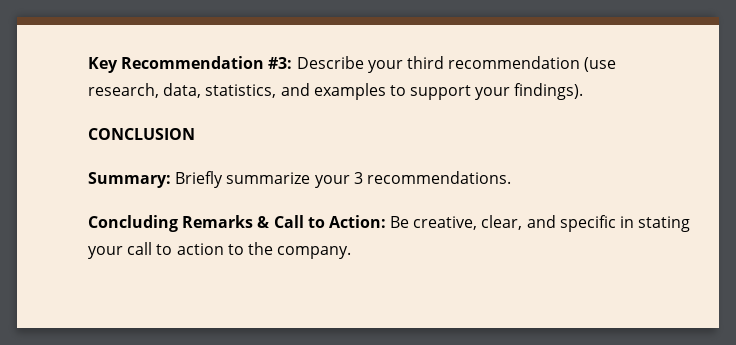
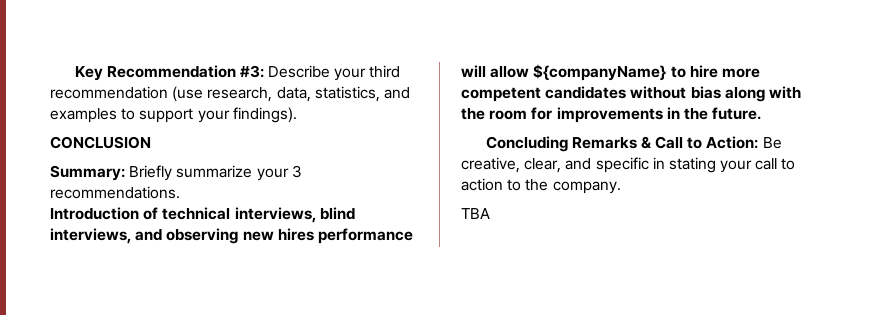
+ Introduction of technical interviews, blind interviews, and observing new hires performance will allow ${companyName} to hire more competent candidates without bias along with the room for improvements in the future.
+ TBA

